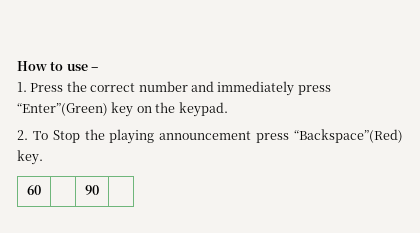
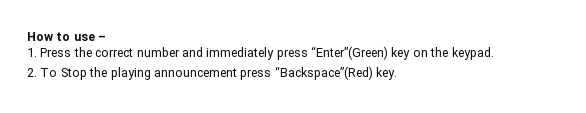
- 60 | | 90 |

